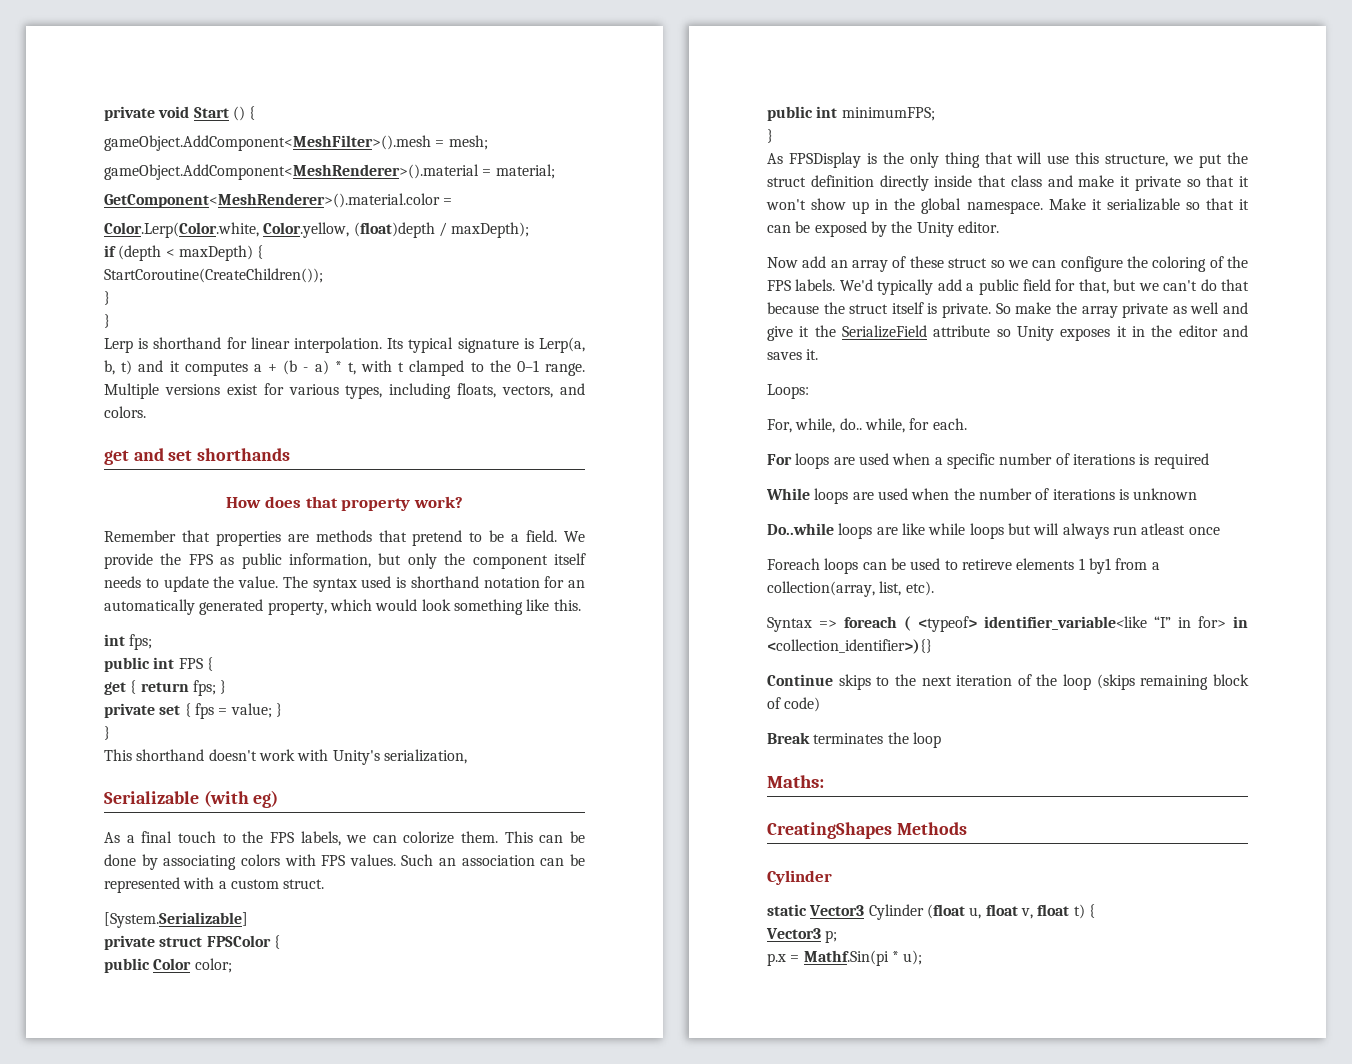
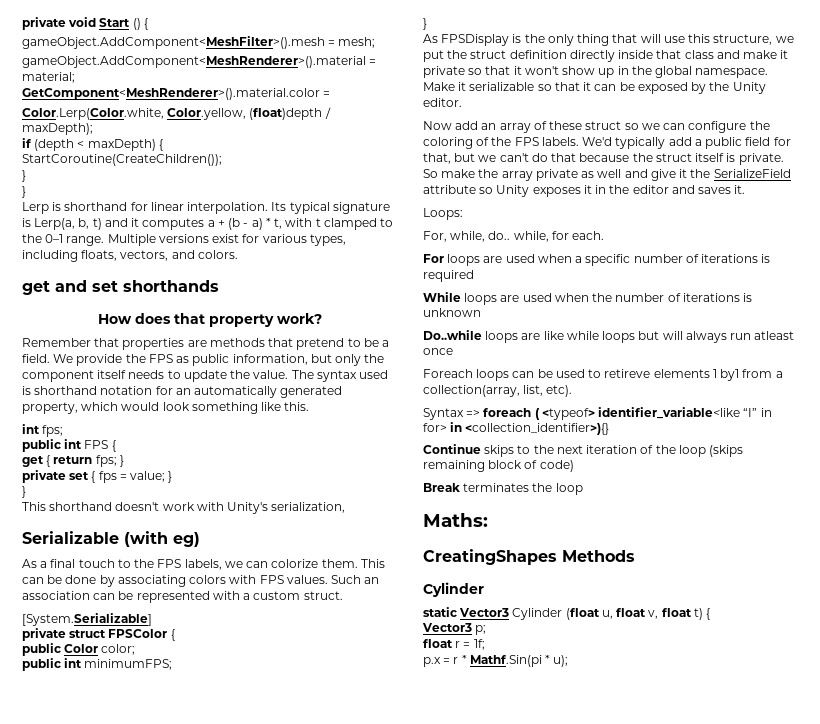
+ float r = 1f;
- p.x = Mathf.Sin(pi * u);
+ p.x = r * Mathf.Sin(pi * u);

